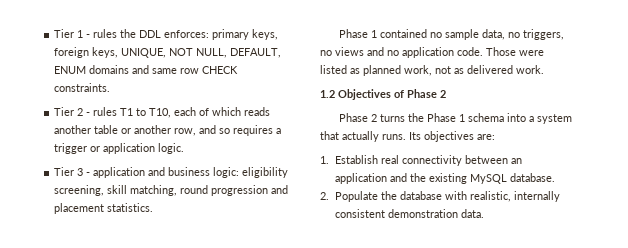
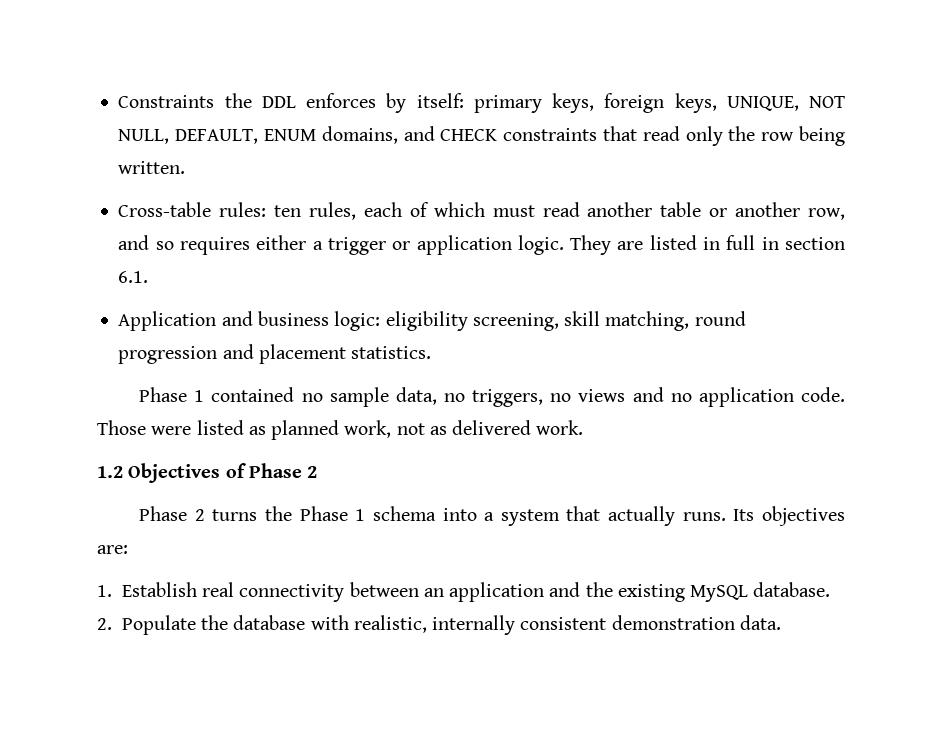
- Tier 1 - rules the DDL enforces: primary keys, foreign keys, UNIQUE, NOT NULL, DEFAULT, ENUM domains and same row CHECK constraints.
- Tier 2 - rules T1 to T10, each of which reads another table or another row, and so requires a trigger or application logic.
- Tier 3 - application and business logic: eligibility screening, skill matching, round progression and placement statistics.
+ Constraints the DDL enforces by itself: primary keys, foreign keys, UNIQUE, NOT NULL, DEFAULT, ENUM domains, and CHECK constraints that read only the row being written.
+ Cross-table rules: ten rules, each of which must read another table or another row, and so requires either a trigger or application logic. They are listed in full in section 6.1.
+ Application and business logic: eligibility screening, skill matching, round progression and placement statistics.

